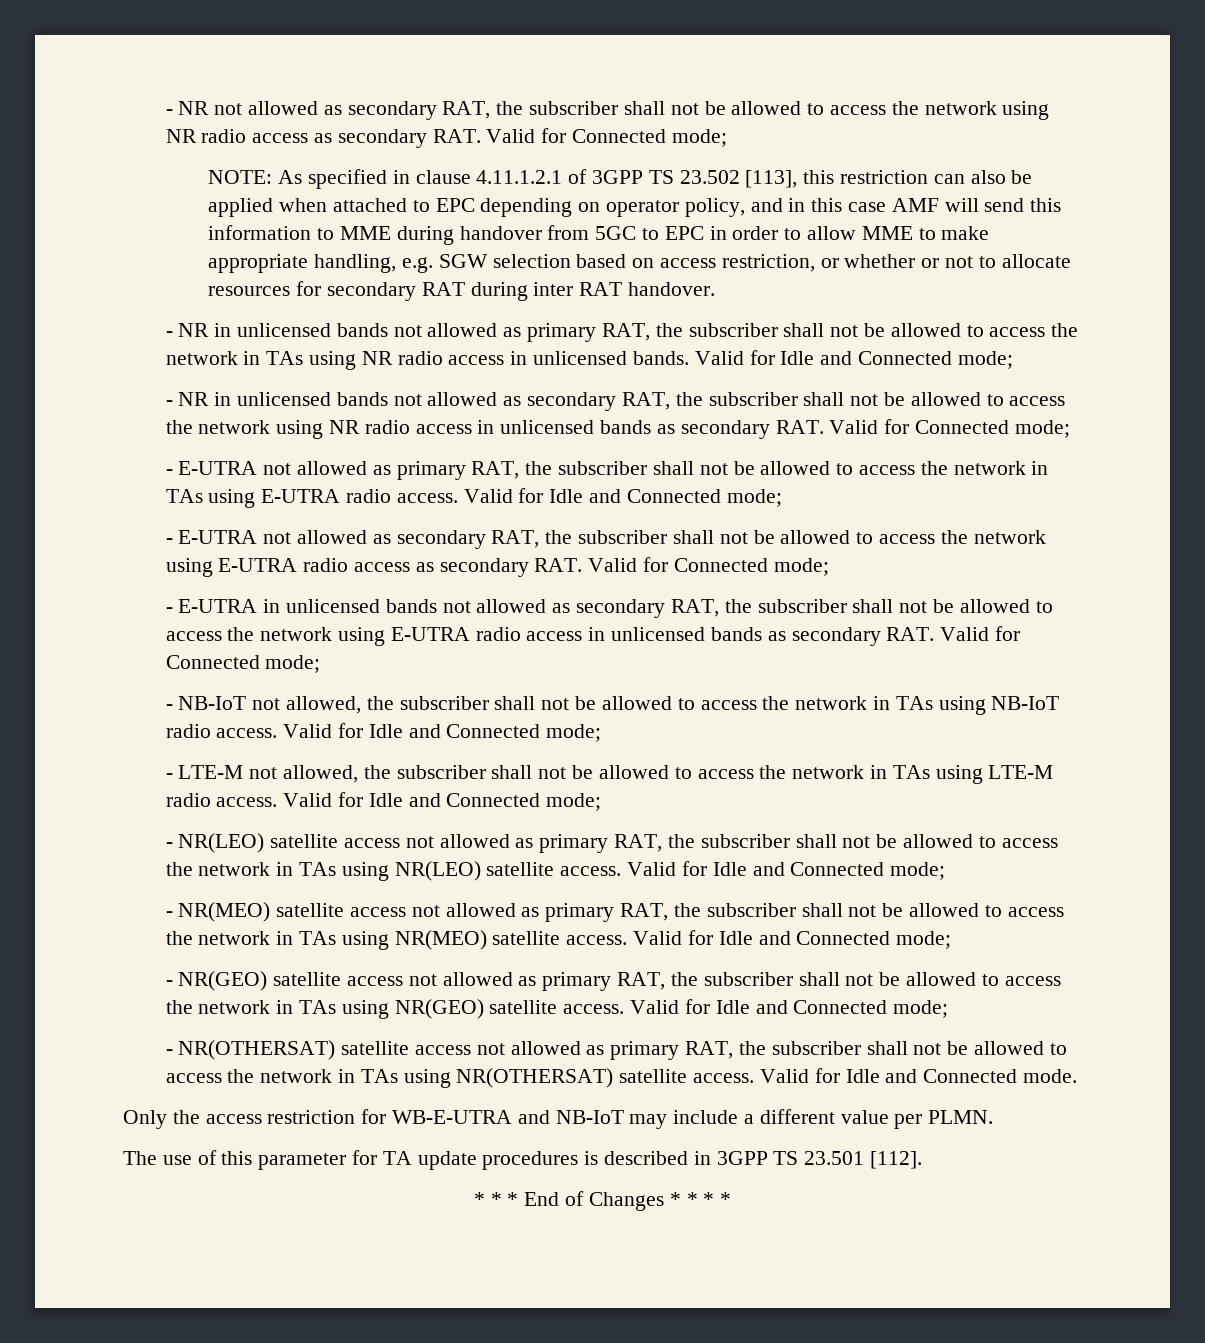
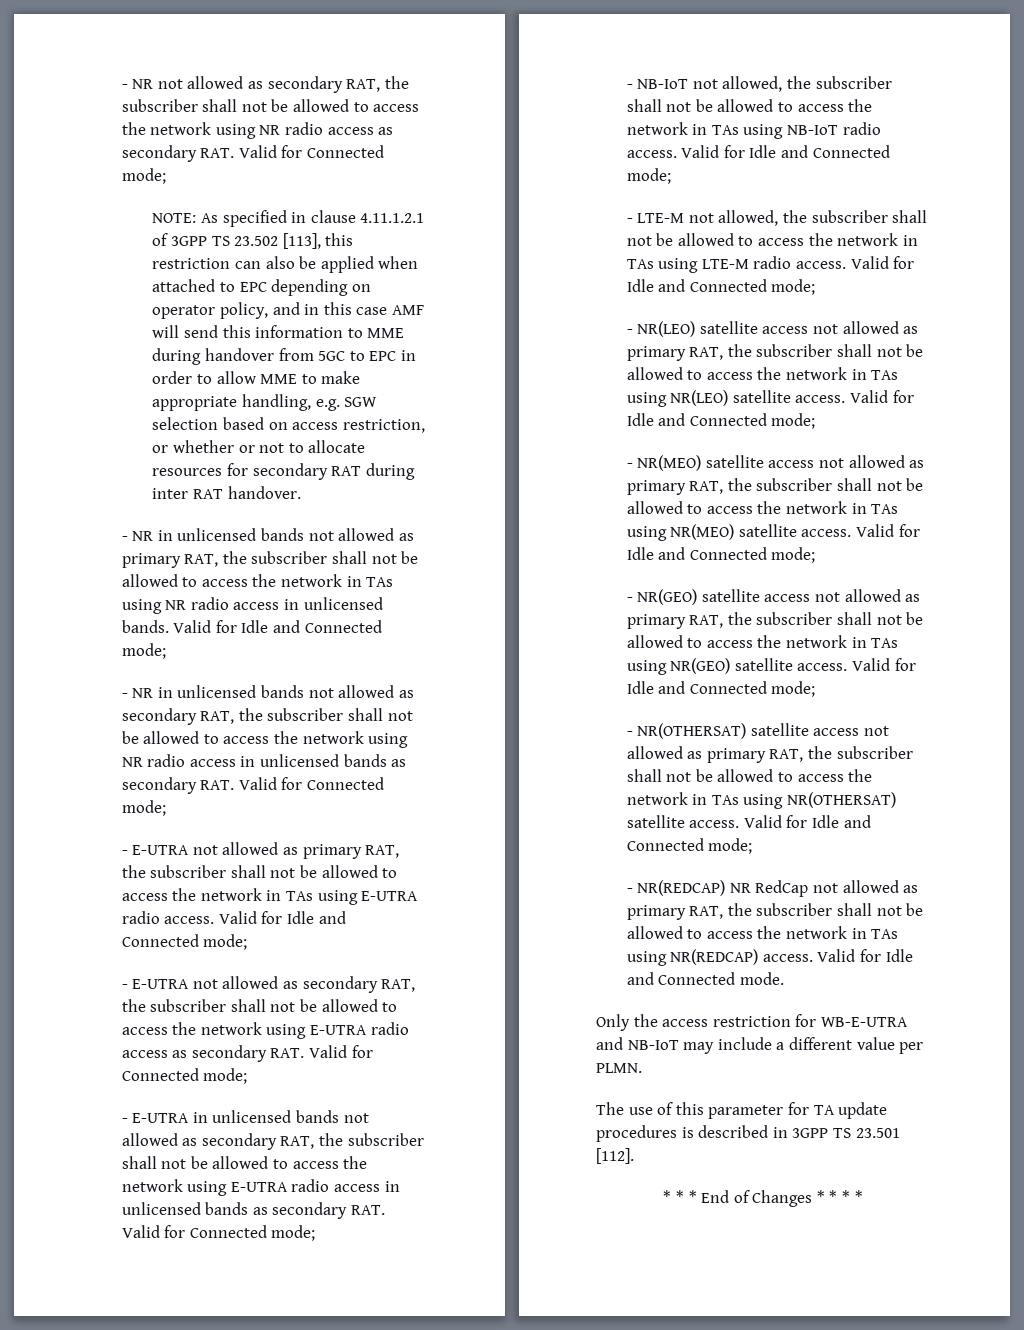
- - NR(OTHERSAT) satellite access not allowed as primary RAT, the subscriber shall not be allowed to access the network in TAs using NR(OTHERSAT) satellite access. Valid for Idle and Connected mode.
+ - NR(OTHERSAT) satellite access not allowed as primary RAT, the subscriber shall not be allowed to access the network in TAs using NR(OTHERSAT) satellite access. Valid for Idle and Connected mode;
+ - NR(REDCAP) NR RedCap not allowed as primary RAT, the subscriber shall not be allowed to access the network in TAs using NR(REDCAP) access. Valid for Idle and Connected mode.

